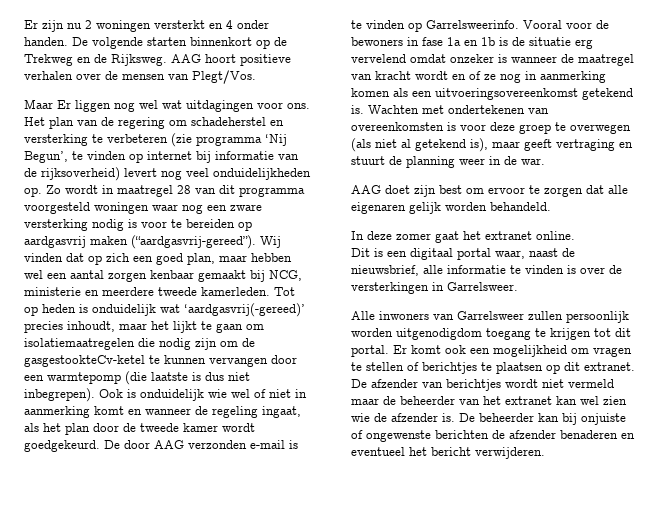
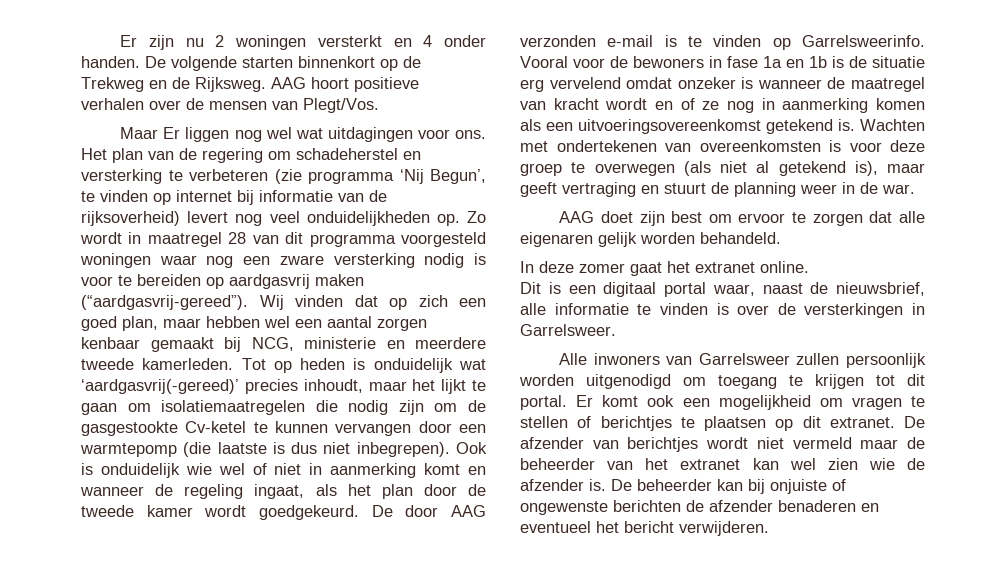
- Tot op heden is onduidelijk wat ‘aardgasvrij(-gereed)’ precies inhoudt, maar het lijkt te gaan om isolatiemaatregelen die nodig zijn om de gasgestookteCv-ketel te kunnen vervangen door een warmtepomp (die laatste is dus niet inbegrepen).
+ Tot op heden is onduidelijk wat ‘aardgasvrij(-gereed)’ precies inhoudt, maar het lijkt te gaan om isolatiemaatregelen die nodig zijn om de gasgestookte Cv-ketel te kunnen vervangen door een warmtepomp (die laatste is dus niet inbegrepen).
- Alle inwoners van Garrelsweer zullen persoonlijk worden uitgenodigdom toegang te krijgen tot dit portal.
+ Alle inwoners van Garrelsweer zullen persoonlijk worden uitgenodigd om toegang te krijgen tot dit portal.

